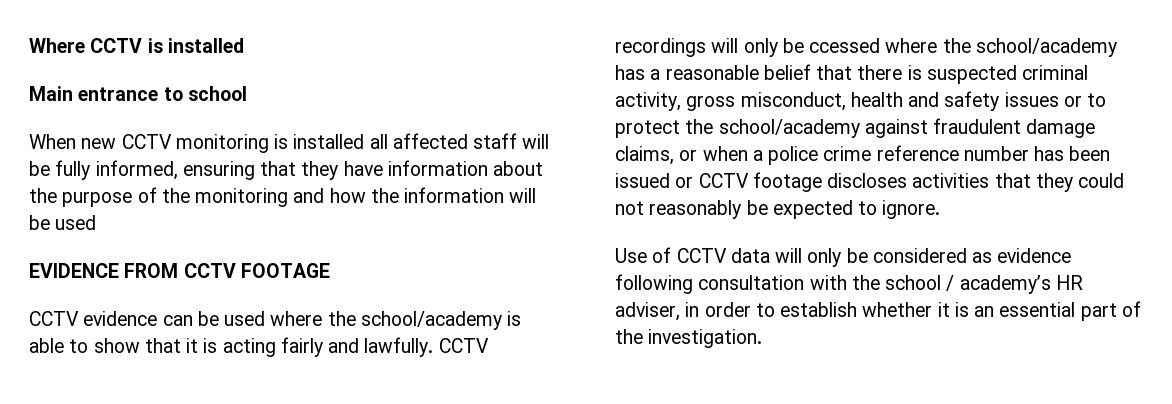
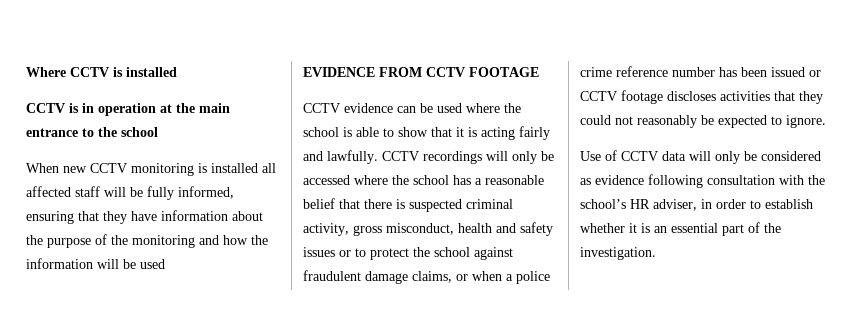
- Main entrance to school
+ CCTV is in operation at the main entrance to the school
- CCTV evidence can be used where the school/academy is able to show that it is acting fairly and lawfully.
+ CCTV evidence can be used where the school is able to show that it is acting fairly and lawfully.
- CCTV recordings will only be ccessed where the school/academy has a reasonable belief that there is suspected criminal activity, gross misconduct, health and safety issues or to protect the school/academy against fraudulent damage claims, or when a police crime reference number has been issued or CCTV footage discloses activities that they could not reasonably be expected to ignore.
+ CCTV recordings will only be accessed where the school has a reasonable belief that there is suspected criminal activity, gross misconduct, health and safety issues or to protect the school against fraudulent damage claims, or when a police crime reference number has been issued or CCTV footage discloses activities that they could not reasonably be expected to ignore.
- Use of CCTV data will only be considered as evidence following consultation with the school / academy’s HR adviser, in order to establish whether it is an essential part of the investigation.
+ Use of CCTV data will only be considered as evidence following consultation with the school’s HR adviser, in order to establish whether it is an essential part of the investigation.

